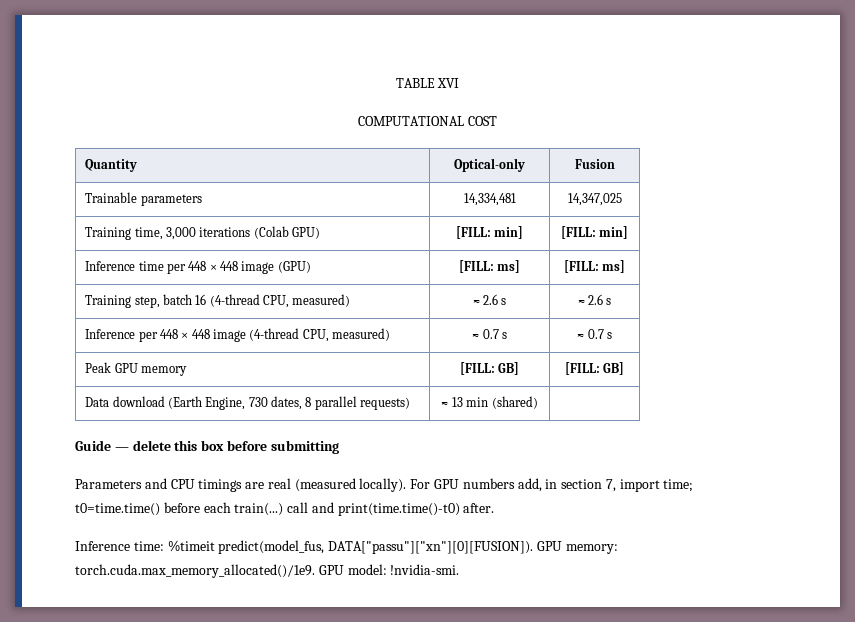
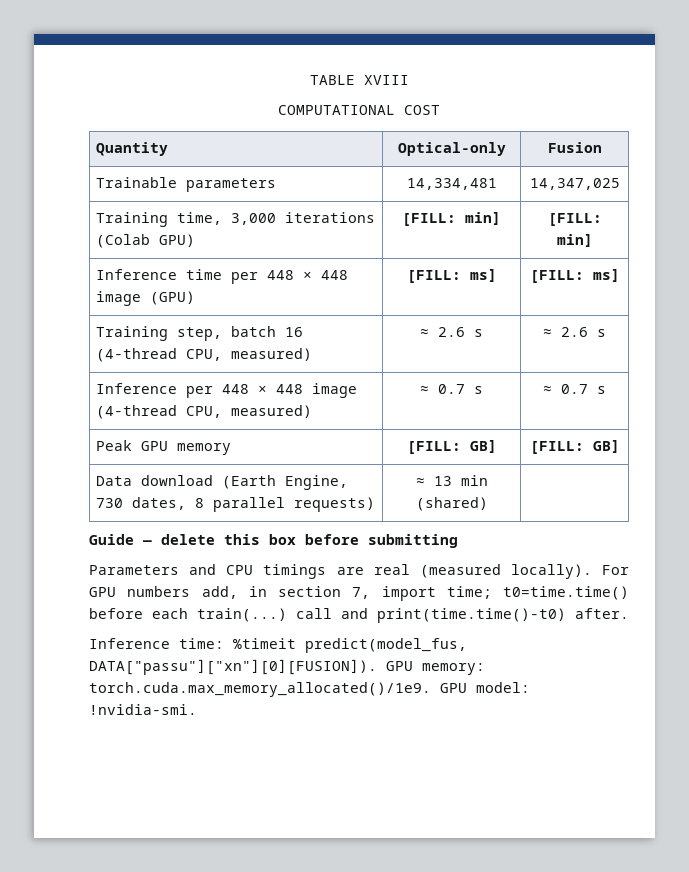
- TABLE XVI
+ TABLE XVIII

